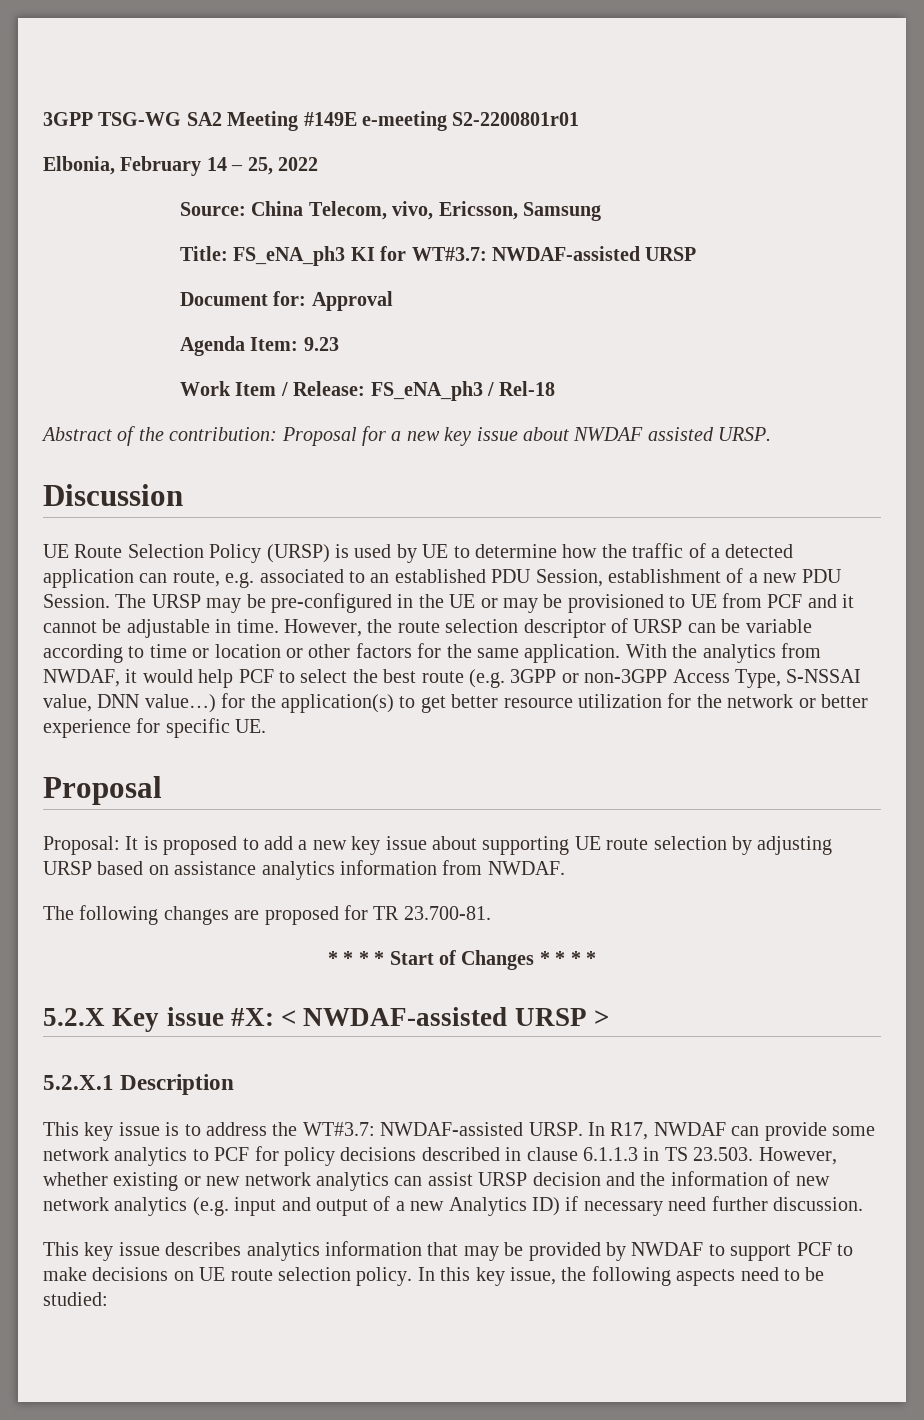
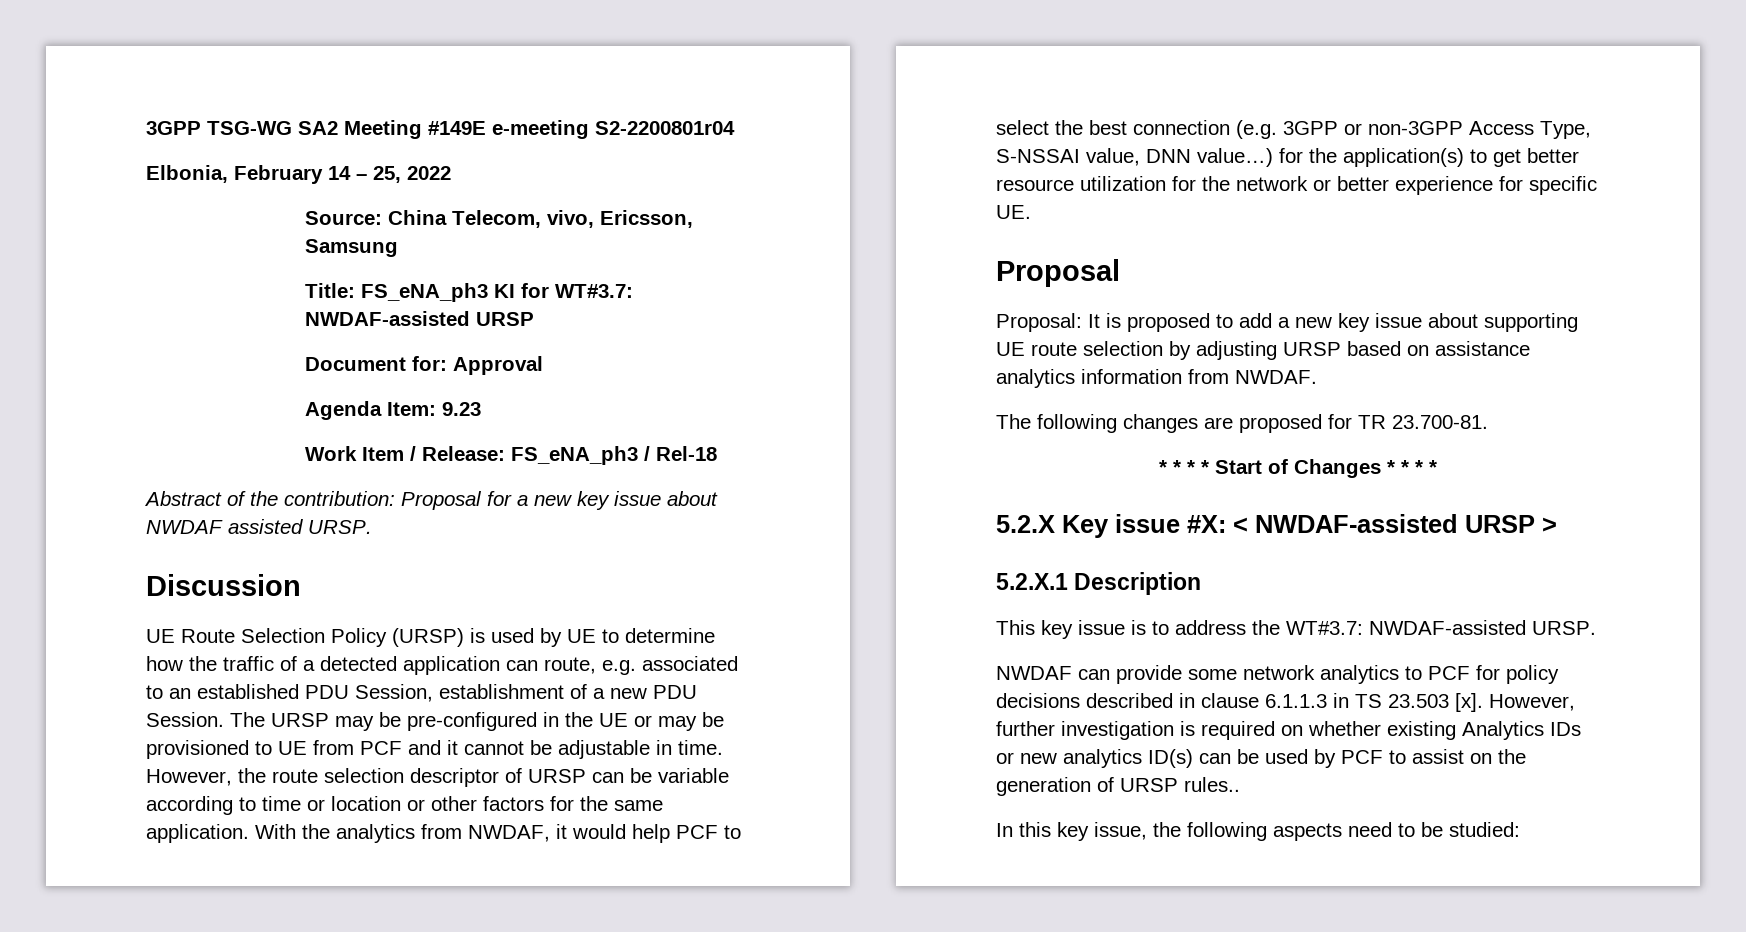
- 3GPP TSG-WG SA2 Meeting #149E e-meeting S2-2200801r01
+ 3GPP TSG-WG SA2 Meeting #149E e-meeting S2-2200801r04
- With the analytics from NWDAF, it would help PCF to select the best route (e.g. 3GPP or non-3GPP Access Type, S-NSSAI value, DNN value…) for the application(s) to get better resource utilization for the network or better experience for specific UE.
+ With the analytics from NWDAF, it would help PCF to select the best connection (e.g. 3GPP or non-3GPP Access Type, S-NSSAI value, DNN value…) for the application(s) to get better resource utilization for the network or better experience for specific UE.
- This key issue is to address the WT#3.7: NWDAF-assisted URSP. In R17, NWDAF can provide some network analytics to PCF for policy decisions described in clause 6.1.1.3 in TS 23.503. However, whether existing or new network analytics can assist URSP decision and the information of new network analytics (e.g. input and output of a new Analytics ID) if necessary need further discussion.
- This key issue describes analytics information that may be provided by NWDAF to support PCF to make decisions on UE route selection policy. In this key issue, the following aspects need to be studied:
+ This key issue is to address the WT#3.7: NWDAF-assisted URSP.
+ NWDAF can provide some network analytics to PCF for policy decisions described in clause 6.1.1.3 in TS 23.503 [x]. However, further investigation is required on whether existing Analytics IDs or new analytics ID(s) can be used by PCF to assist on the generation of URSP rules..
+ In this key issue, the following aspects need to be studied:

